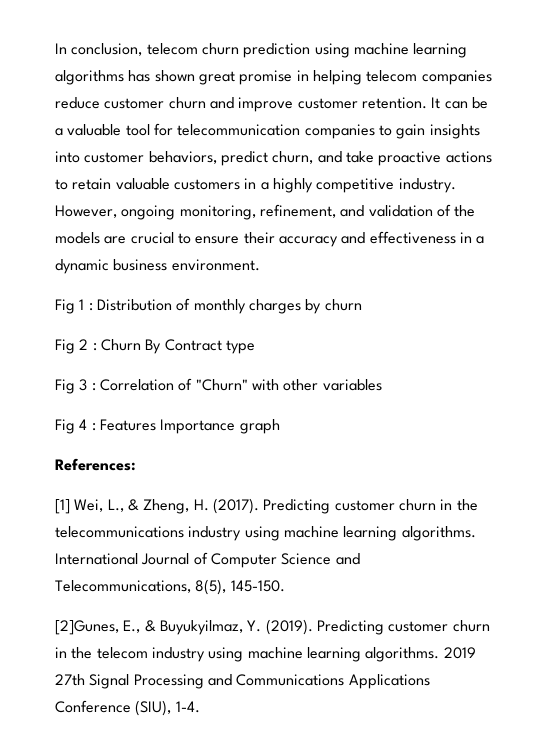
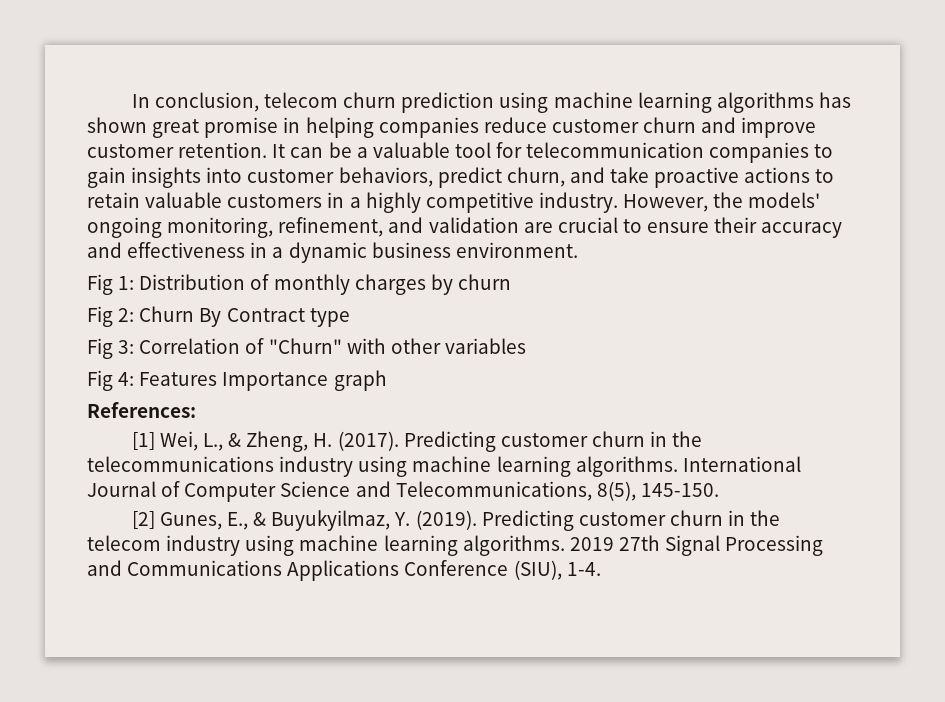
- In conclusion, telecom churn prediction using machine learning algorithms has shown great promise in helping telecom companies reduce customer churn and improve customer retention.
+ In conclusion, telecom churn prediction using machine learning algorithms has shown great promise in helping companies reduce customer churn and improve customer retention.
- However, ongoing monitoring, refinement, and validation of the models are crucial to ensure their accuracy and effectiveness in a dynamic business environment.
+ However, the models' ongoing monitoring, refinement, and validation are crucial to ensure their accuracy and effectiveness in a dynamic business environment.
- Fig 1 : Distribution of monthly charges by churn
+ Fig 1: Distribution of monthly charges by churn
- Fig 2 : Churn By Contract type
+ Fig 2: Churn By Contract type
- Fig 3 : Correlation of "Churn" with other variables
+ Fig 3: Correlation of "Churn" with other variables
- Fig 4 : Features Importance graph
+ Fig 4: Features Importance graph
- [2]Gunes, E., & Buyukyilmaz, Y. (2019).
+ [2] Gunes, E., & Buyukyilmaz, Y. (2019).

